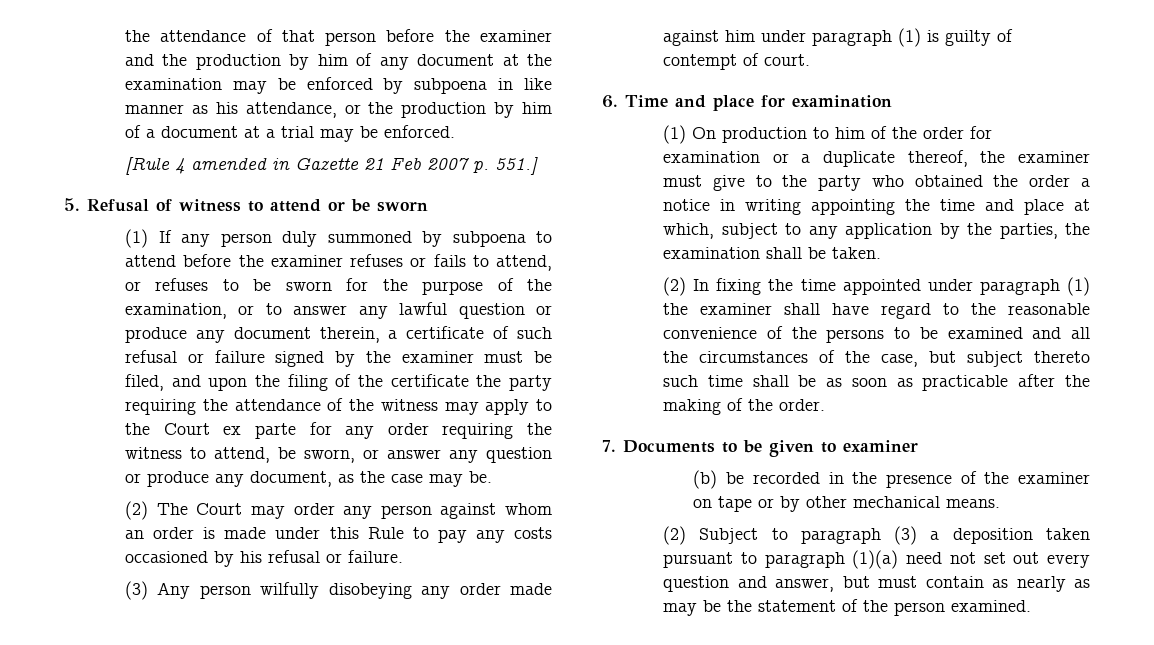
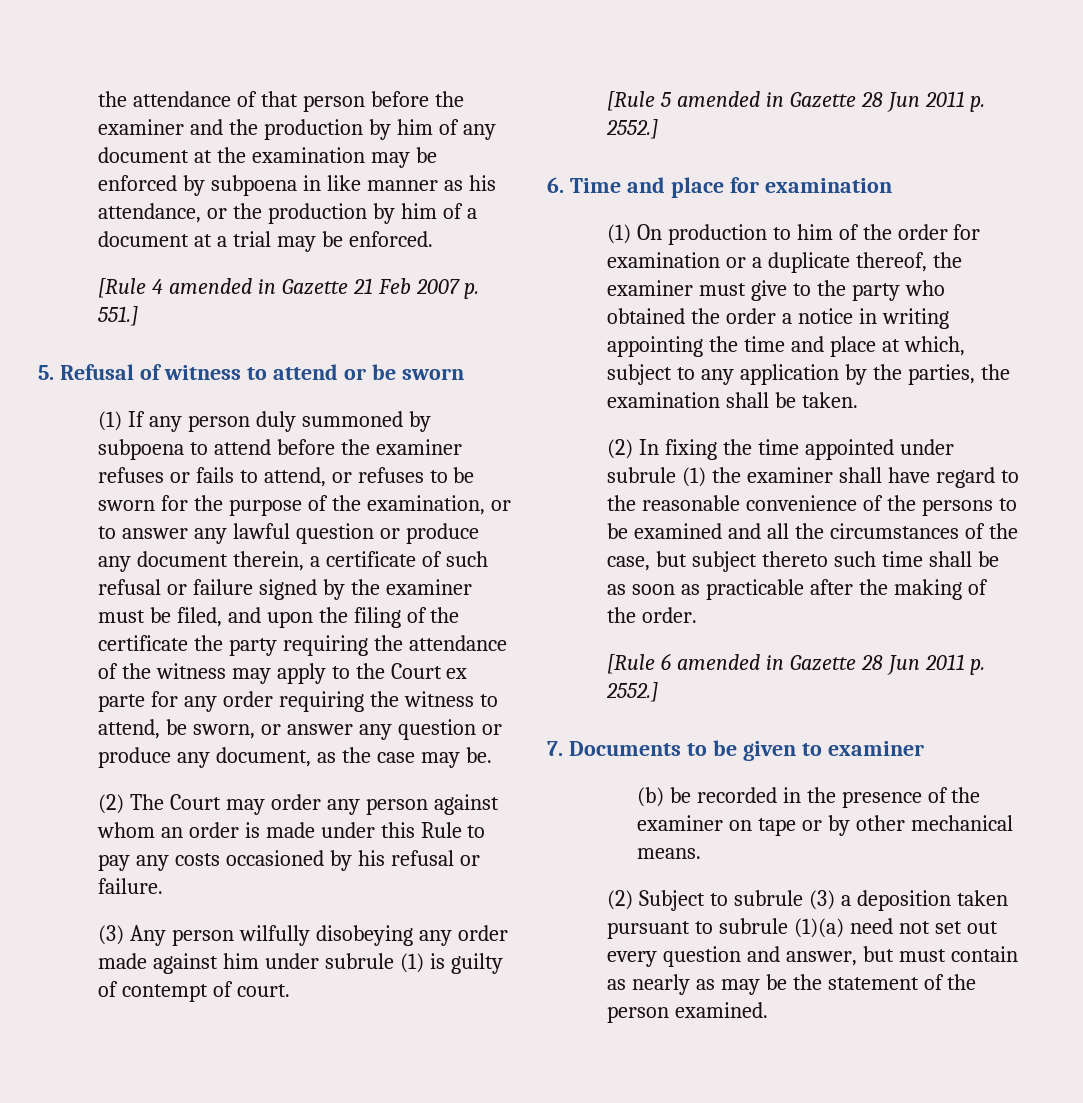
- (3) Any person wilfully disobeying any order made against him under paragraph (1) is guilty of contempt of court.
+ (3) Any person wilfully disobeying any order made against him under subrule (1) is guilty of contempt of court.
+ [Rule 5 amended in Gazette 28 Jun 2011 p. 2552.]
- (2) In fixing the time appointed under paragraph (1) the examiner shall have regard to the reasonable convenience of the persons to be examined and all the circumstances of the case, but subject thereto such time shall be as soon as practicable after the making of the order.
+ (2) In fixing the time appointed under subrule (1) the examiner shall have regard to the reasonable convenience of the persons to be examined and all the circumstances of the case, but subject thereto such time shall be as soon as practicable after the making of the order.
+ [Rule 6 amended in Gazette 28 Jun 2011 p. 2552.]
- (2) Subject to paragraph (3) a deposition taken pursuant to paragraph (1)(a) need not set out every question and answer, but must contain as nearly as may be the statement of the person examined.
+ (2) Subject to subrule (3) a deposition taken pursuant to subrule (1)(a) need not set out every question and answer, but must contain as nearly as may be the statement of the person examined.

